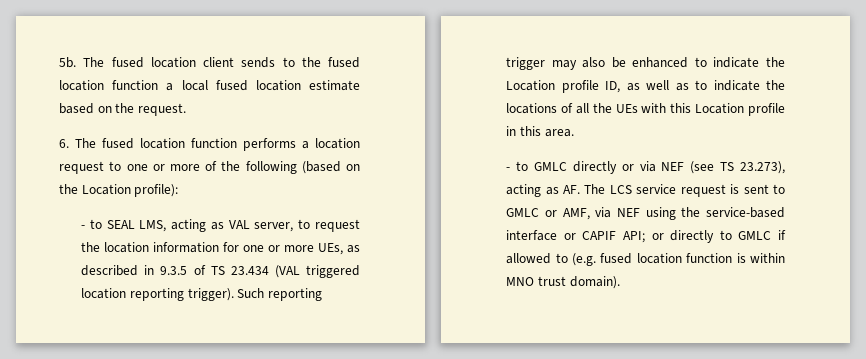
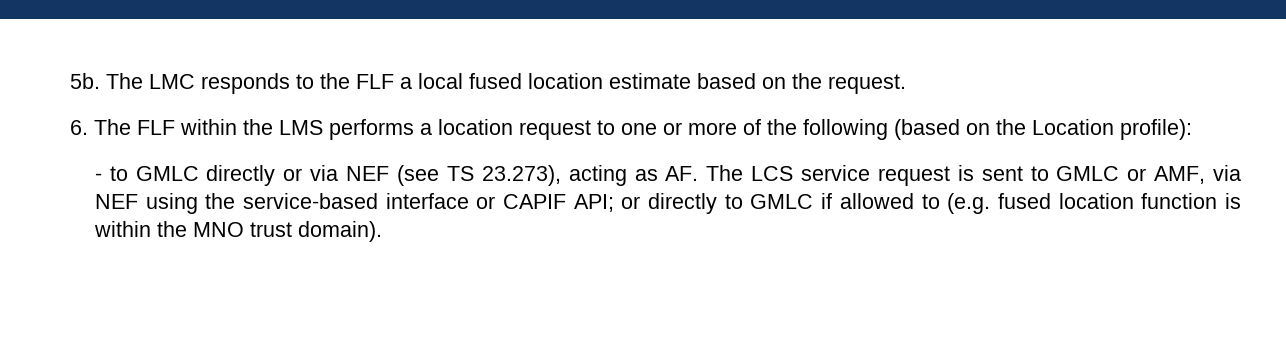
- The fused location client sends to the fused location function a local fused location estimate based on the request.
+ The LMC responds to the FLF a local fused location estimate based on the request.
- 6. The fused location function performs a location request to one or more of the following (based on the Location profile):
+ 6. The FLF within the LMS performs a location request to one or more of the following (based on the Location profile):
- - to SEAL LMS, acting as VAL server, to request the location information for one or more UEs, as described in 9.3.5 of TS 23.434 (VAL triggered location reporting trigger). Such reporting trigger may also be enhanced to indicate the Location profile ID, as well as to indicate the locations of all the UEs with this Location profile in this area.
- - to GMLC directly or via NEF (see TS 23.273), acting as AF. The LCS service request is sent to GMLC or AMF, via NEF using the service-based interface or CAPIF API; or directly to GMLC if allowed to (e.g. fused location function is within MNO trust domain).
+ - to GMLC directly or via NEF (see TS 23.273), acting as AF. The LCS service request is sent to GMLC or AMF, via NEF using the service-based interface or CAPIF API; or directly to GMLC if allowed to (e.g. fused location function is within the MNO trust domain).

